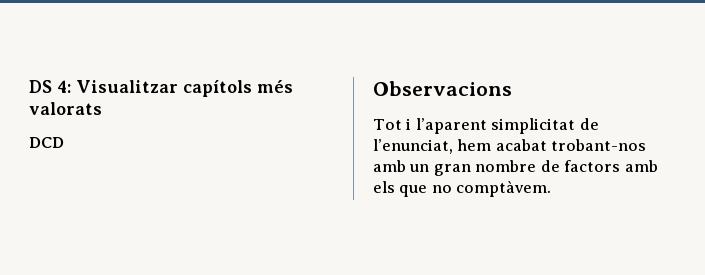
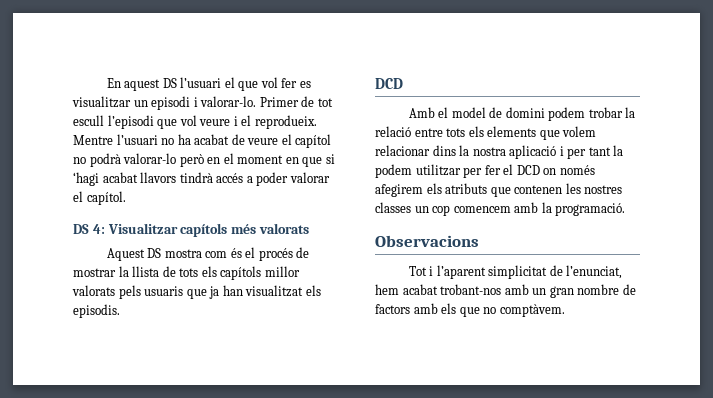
+ En aquest DS l’usuari el que vol fer es visualitzar un episodi i valorar-lo. Primer de tot escull l’episodi que vol veure i el reprodueix. Mentre l’usuari no ha acabat de veure el capítol no podrà valorar-lo però en el moment en que si ‘hagi acabat llavors tindrà accés a poder valorar el capítol.
+ Aquest DS mostra com és el procés de mostrar la llista de tots els capítols millor valorats pels usuaris que ja han visualitzat els episodis.
  DCD
+ Amb el model de domini podem trobar la relació entre tots els elements que volem relacionar dins la nostra aplicació i per tant la podem utilitzar per fer el DCD on només afegirem els atributs que contenen les nostres classes un cop comencem amb la programació.

